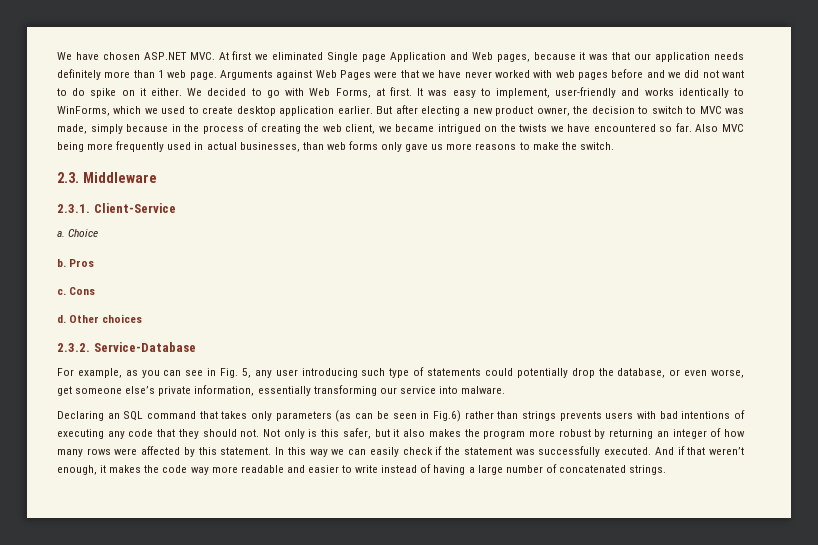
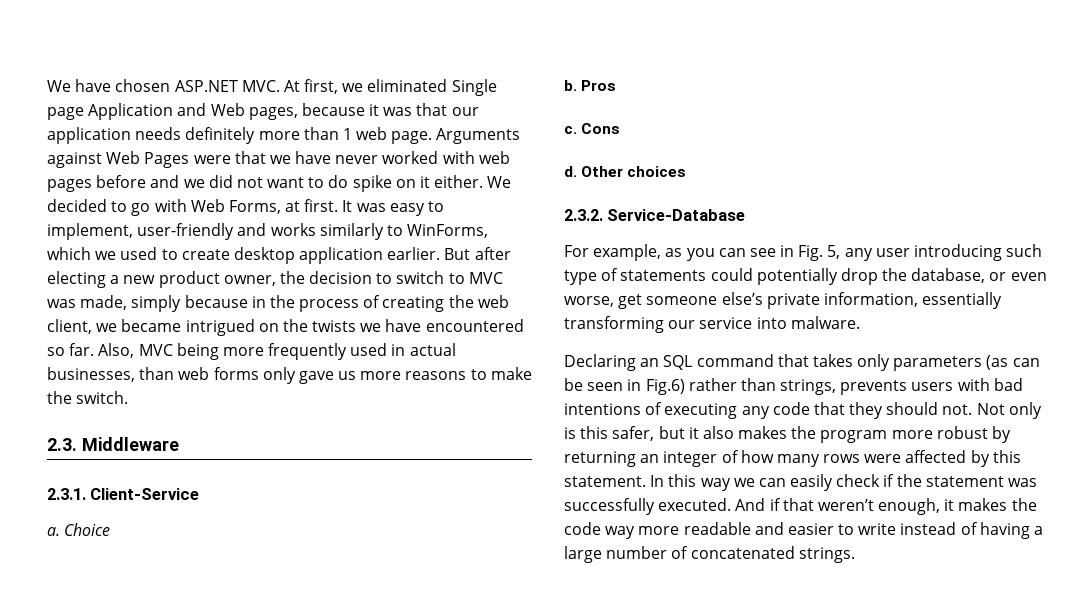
- We have chosen ASP.NET MVC. At first we eliminated Single page Application and Web pages, because it was that our application needs definitely more than 1 web page.
+ We have chosen ASP.NET MVC. At first, we eliminated Single page Application and Web pages, because it was that our application needs definitely more than 1 web page.
- It was easy to implement, user-friendly and works identically to WinForms, which we used to create desktop application earlier.
+ It was easy to implement, user-friendly and works similarly to WinForms, which we used to create desktop application earlier.
- Also MVC being more frequently used in actual businesses, than web forms only gave us more reasons to make the switch.
+ Also, MVC being more frequently used in actual businesses, than web forms only gave us more reasons to make the switch.
- Declaring an SQL command that takes only parameters (as can be seen in Fig.6) rather than strings prevents users with bad intentions of executing any code that they should not.
+ Declaring an SQL command that takes only parameters (as can be seen in Fig.6) rather than strings, prevents users with bad intentions of executing any code that they should not.

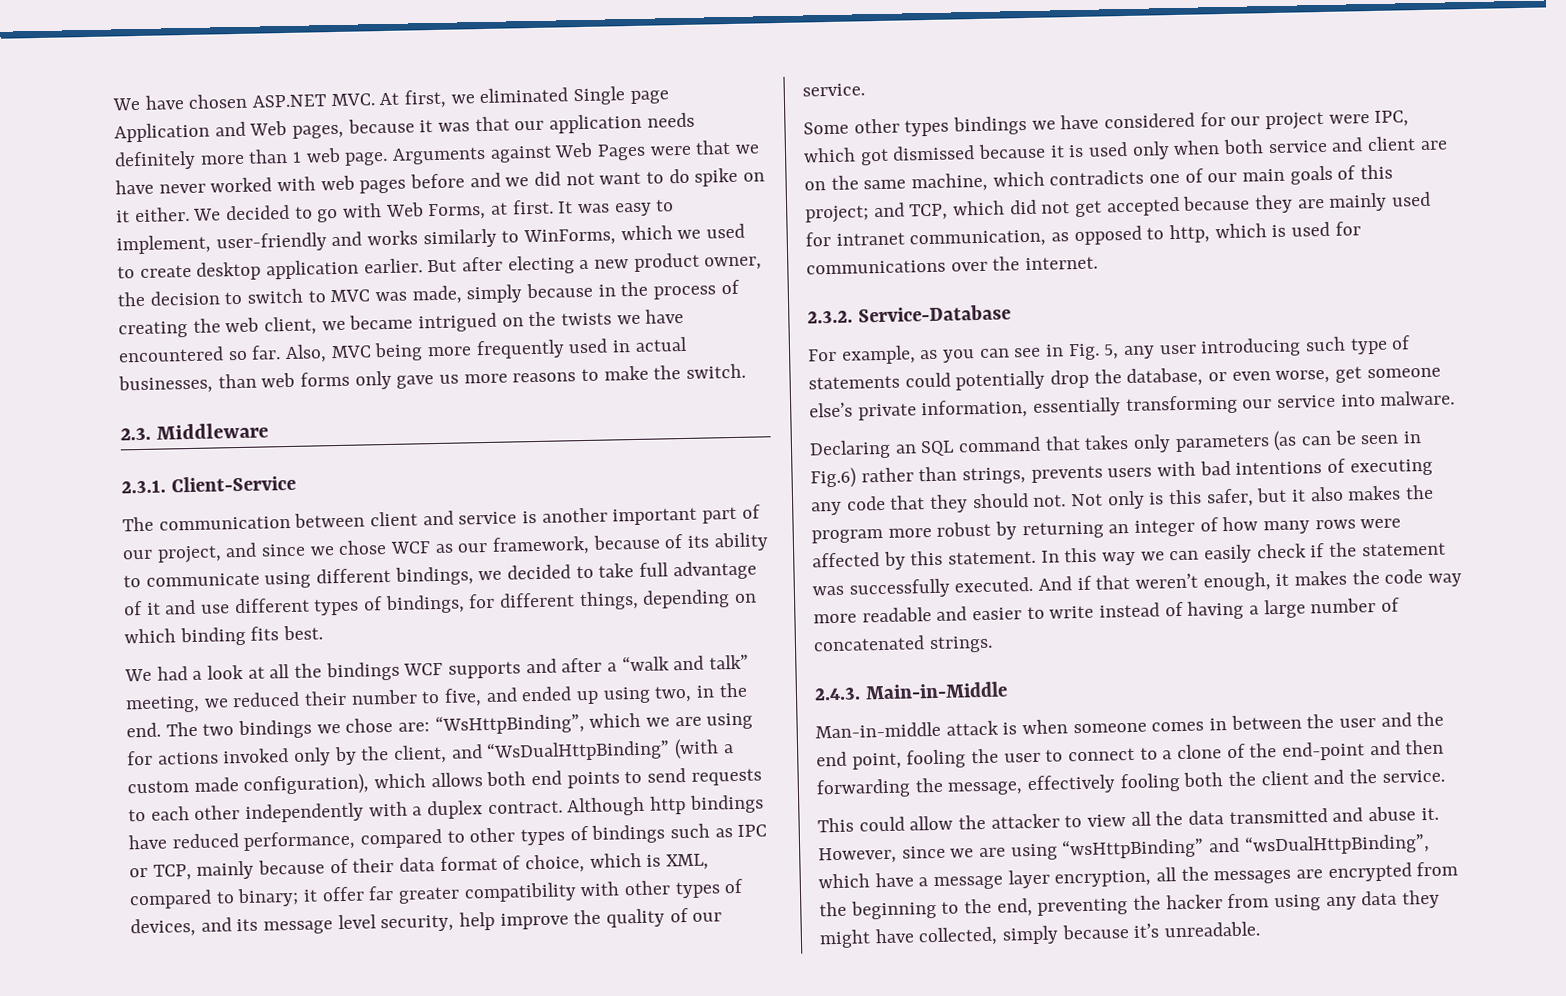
- a. Choice
- b. Pros
- c. Cons
- d. Other choices
+ The communication between client and service is another important part of our project, and since we chose WCF as our framework, because of its ability to communicate using different bindings, we decided to take full advantage of it and use different types of bindings, for different things, depending on which binding fits best.
+ We had a look at all the bindings WCF supports and after a “walk and talk” meeting, we reduced their number to five, and ended up using two, in the end. The two bindings we chose are: “WsHttpBinding”, which we are using for actions invoked only by the client, and “WsDualHttpBinding” (with a custom made configuration), which allows both end points to send requests to each other independently with a duplex contract. Although http bindings have reduced performance, compared to other types of bindings such as IPC or TCP, mainly because of their data format of choice, which is XML, compared to binary; it offer far greater compatibility with other types of devices, and its message level security, help improve the quality of our service.
+ Some other types bindings we have considered for our project were IPC, which got dismissed because it is used only when both service and client are on the same machine, which contradicts one of our main goals of this project; and TCP, which did not get accepted because they are mainly used for intranet communication, as opposed to http, which is used for communications over the internet.
+ 2.4.3. Main-in-Middle
+ Man-in-middle attack is when someone comes in between the user and the end point, fooling the user to connect to a clone of the end-point and then forwarding the message, effectively fooling both the client and the service.
+ This could allow the attacker to view all the data transmitted and abuse it. However, since we are using “wsHttpBinding” and “wsDualHttpBinding”, which have a message layer encryption, all the messages are encrypted from the beginning to the end, preventing the hacker from using any data they might have collected, simply because it’s unreadable.

